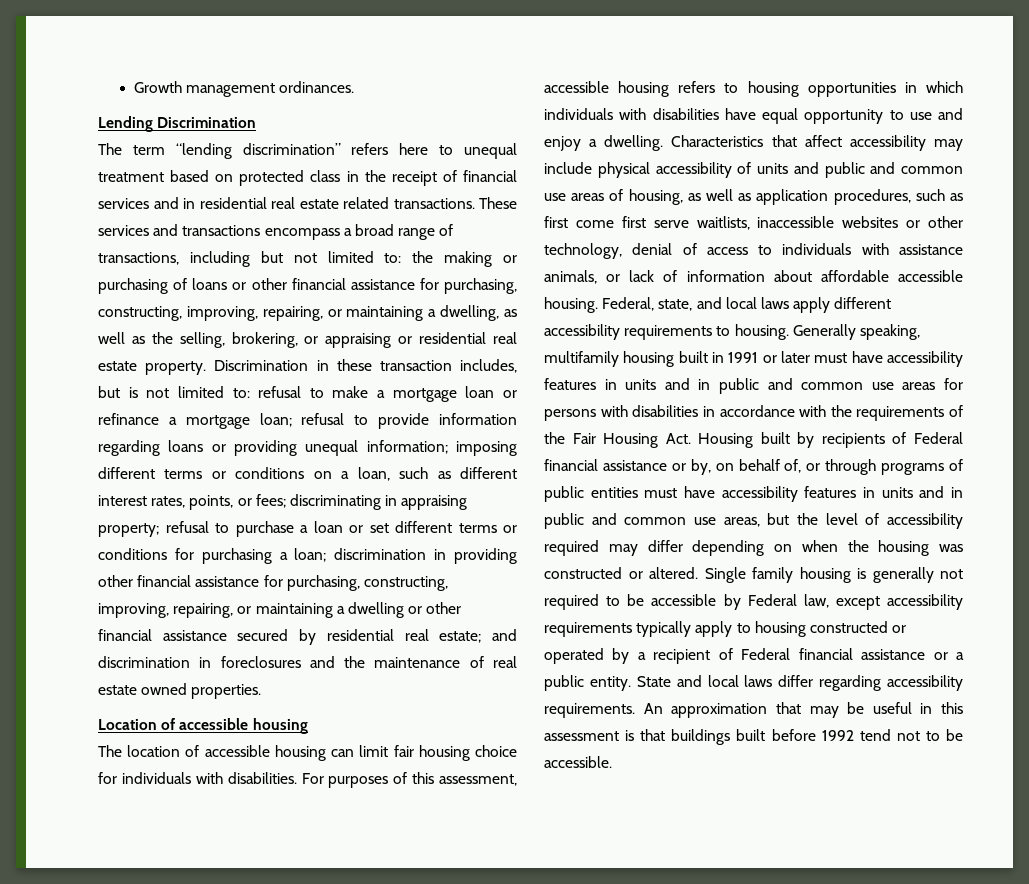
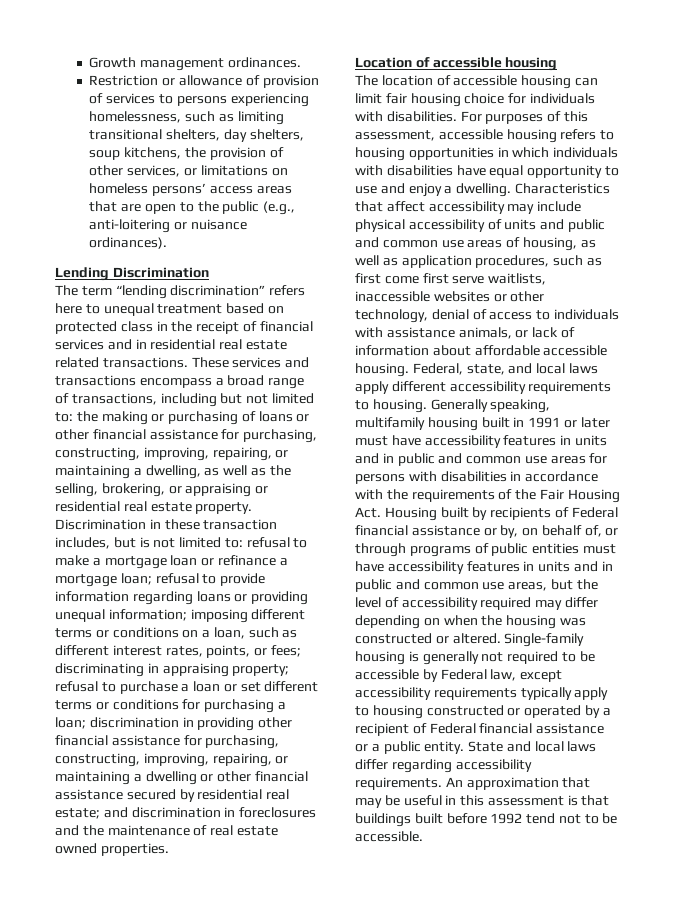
+ Restriction or allowance of provision of services to persons experiencing homelessness, such as limiting transitional shelters, day shelters, soup kitchens, the provision of other services, or limitations on homeless persons’ access areas that are open to the public (e.g., anti-loitering or nuisance ordinances).
- Single family housing is generally not required to be accessible by Federal law, except accessibility requirements typically apply to housing constructed or operated by a recipient of Federal financial assistance or a public entity.
+ Single-family housing is generally not required to be accessible by Federal law, except accessibility requirements typically apply to housing constructed or operated by a recipient of Federal financial assistance or a public entity.

